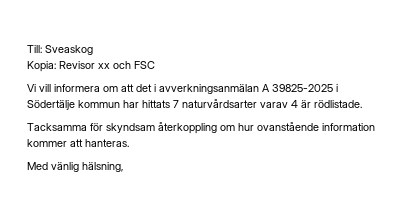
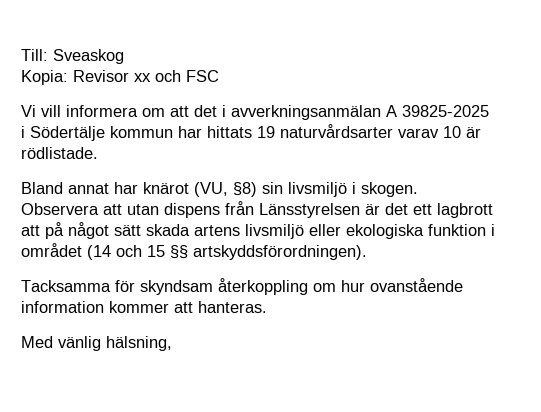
- Vi vill informera om att det i avverkningsanmälan A 39825-2025 i Södertälje kommun har hittats 7 naturvårdsarter varav 4 är rödlistade.
+ Vi vill informera om att det i avverkningsanmälan A 39825-2025 i Södertälje kommun har hittats 19 naturvårdsarter varav 10 är rödlistade.
+ Bland annat har knärot (VU, §8) sin livsmiljö i skogen. Observera att utan dispens från Länsstyrelsen är det ett lagbrott att på något sätt skada artens livsmiljö eller ekologiska funktion i området (14 och 15 §§ artskyddsförordningen).

